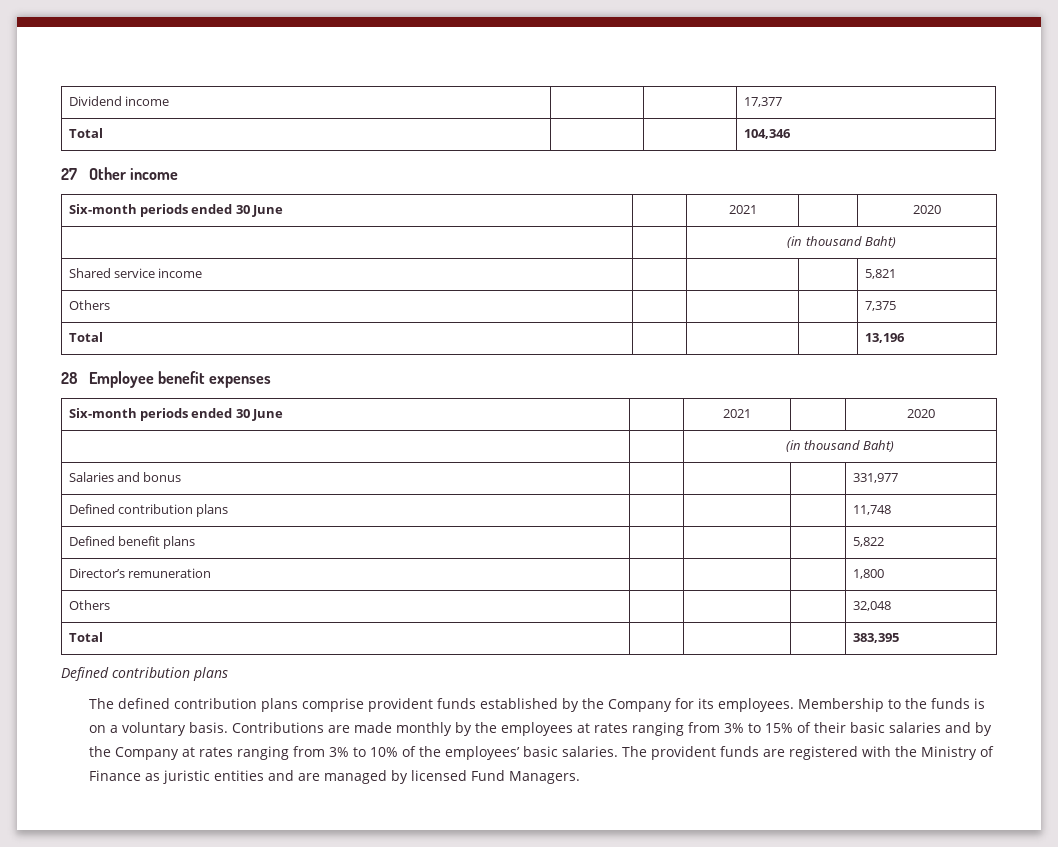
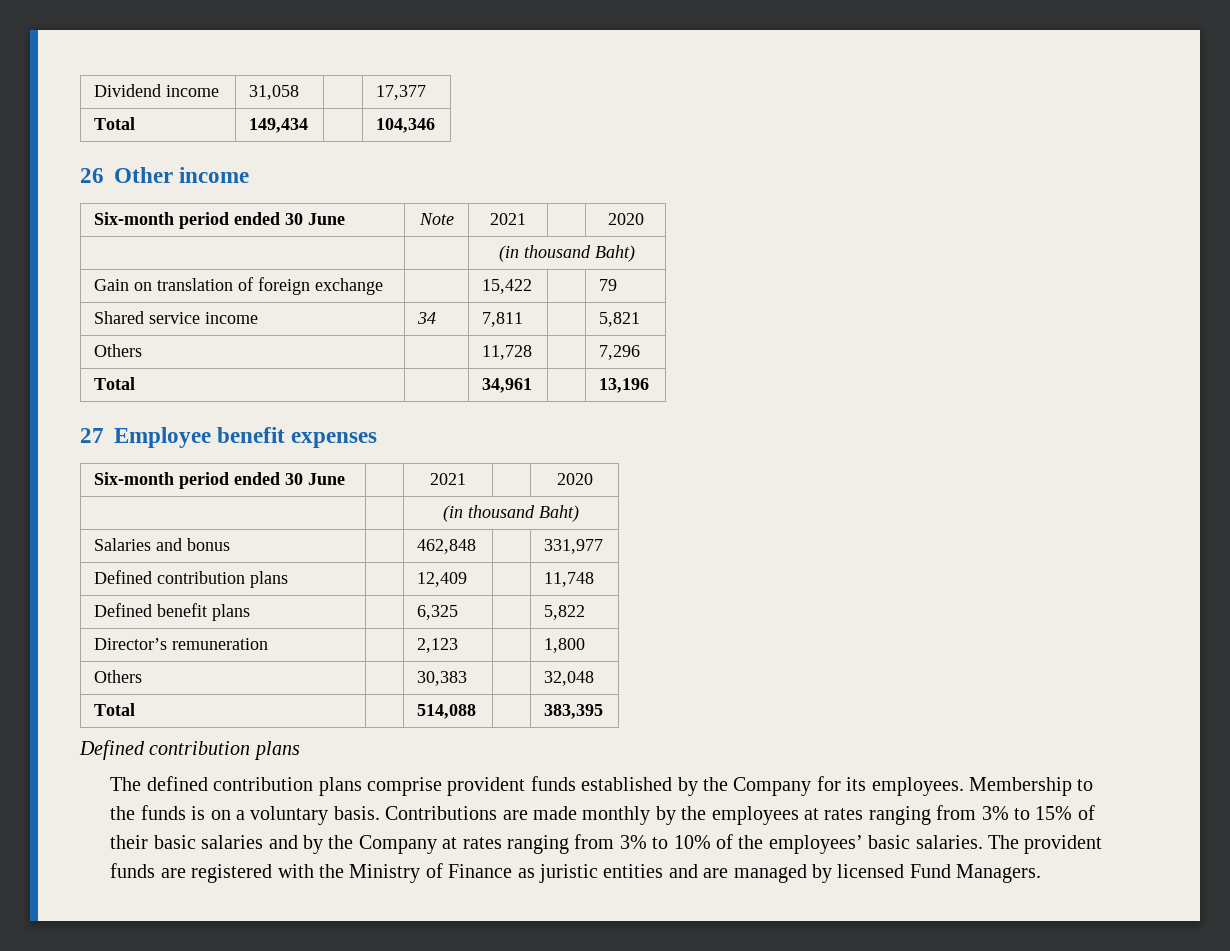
- Dividend income | | | 17,377
+ Dividend income | 31,058 | | 17,377
- Total | | | 104,346
+ Total | 149,434 | | 104,346
- 27 Other income
- Six-month periods ended 30 June | | 2021 | | 2020
+ 26 Other income
+ Six-month period ended 30 June | Note | 2021 | | 2020
  | | (in thousand Baht)
+ Gain on translation of foreign exchange | | 15,422 | | 79
- Shared service income | | | | 5,821
+ Shared service income | 34 | 7,811 | | 5,821
- Others | | | | 7,375
- Total | | | | 13,196
+ Others | | 11,728 | | 7,296
+ Total | | 34,961 | | 13,196
- 28 Employee benefit expenses
- Six-month periods ended 30 June | | 2021 | | 2020
+ 27 Employee benefit expenses
+ Six-month period ended 30 June | | 2021 | | 2020
- Salaries and bonus | | | | 331,977
+ Salaries and bonus | | 462,848 | | 331,977
- Defined contribution plans | | | | 11,748
+ Defined contribution plans | | 12,409 | | 11,748
- Defined benefit plans | | | | 5,822
+ Defined benefit plans | | 6,325 | | 5,822
- Director’s remuneration | | | | 1,800
+ Director’s remuneration | | 2,123 | | 1,800
- Others | | | | 32,048
+ Others | | 30,383 | | 32,048
- Total | | | | 383,395
+ Total | | 514,088 | | 383,395

